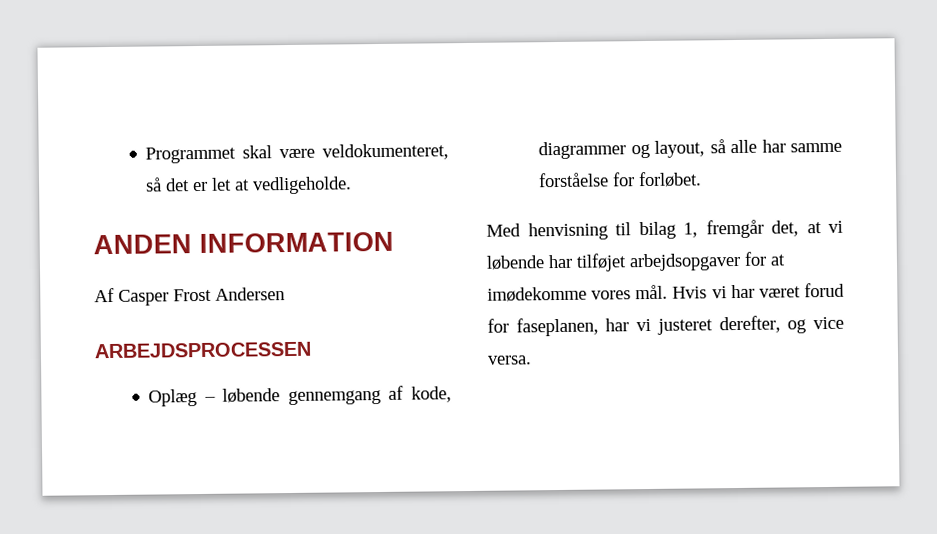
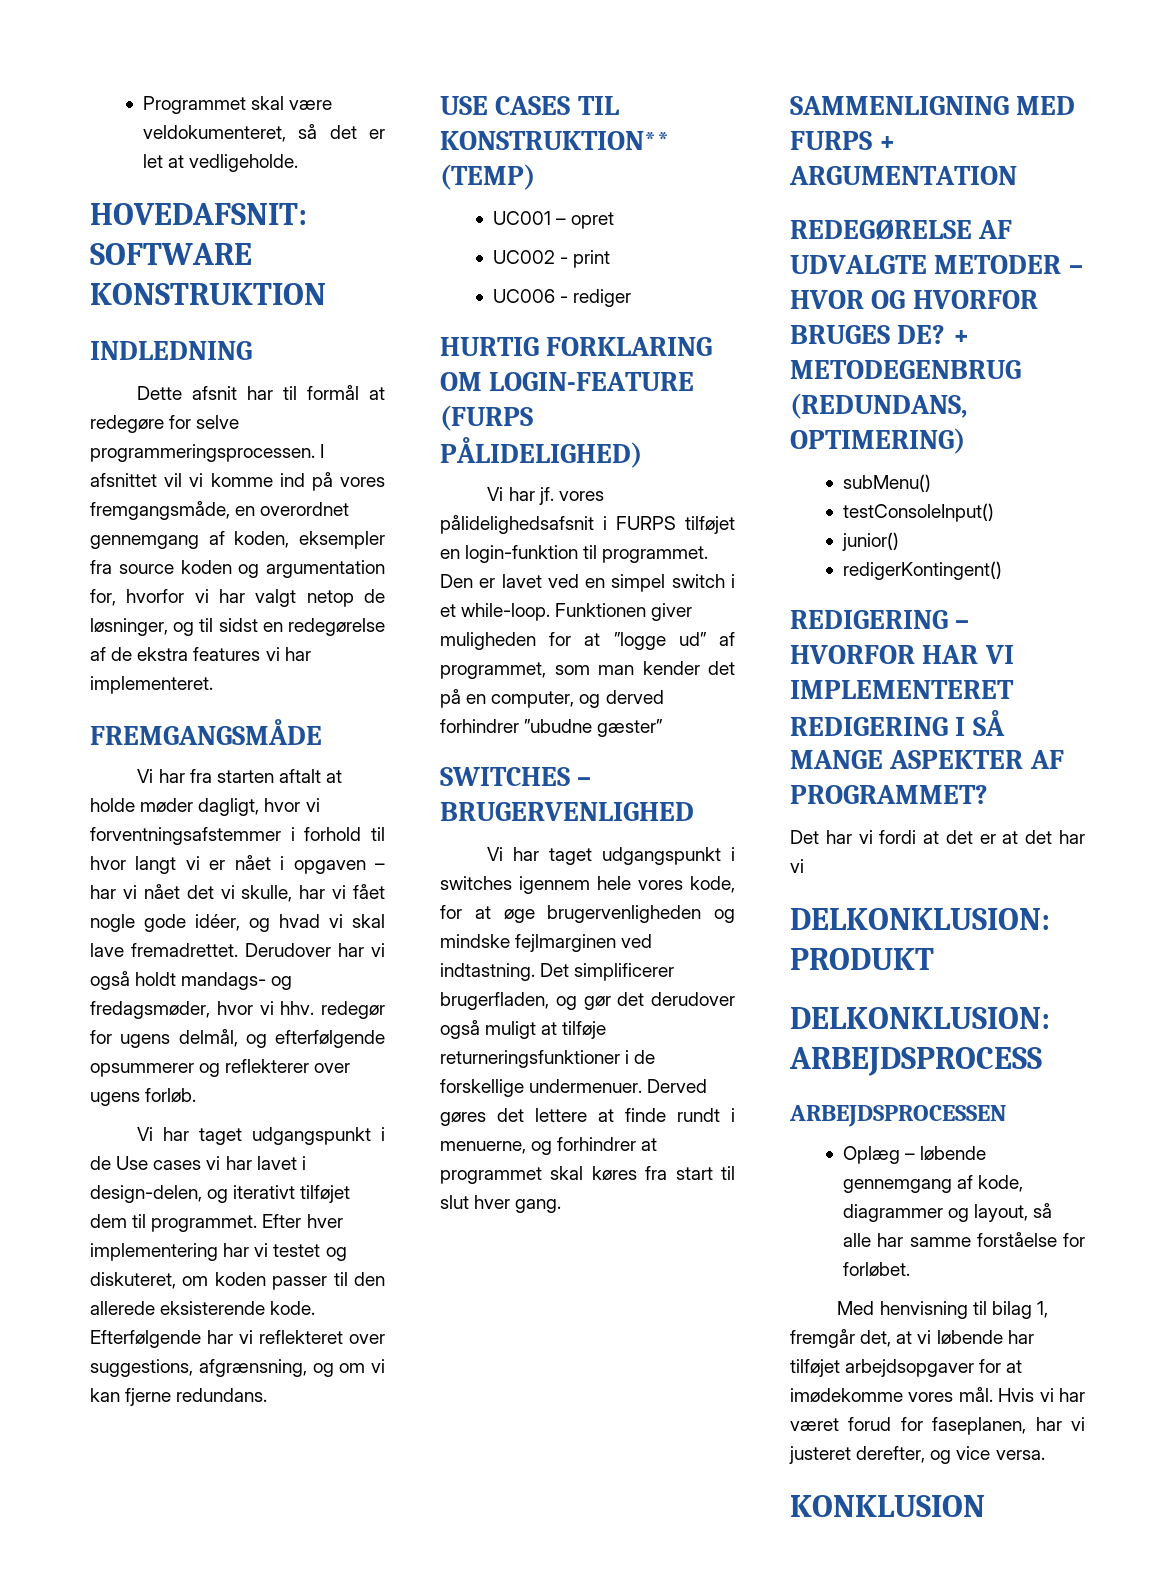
- ANDEN INFORMATION
- Af Casper Frost Andersen
+ HOVEDAFSNIT: SOFTWARE KONSTRUKTION
+ INDLEDNING
+ Dette afsnit har til formål at redegøre for selve programmeringsprocessen. I afsnittet vil vi komme ind på vores fremgangsmåde, en overordnet gennemgang af koden, eksempler fra source koden og argumentation for, hvorfor vi har valgt netop de løsninger, og til sidst en redegørelse af de ekstra features vi har implementeret.
+ FREMGANGSMÅDE
+ Vi har fra starten aftalt at holde møder dagligt, hvor vi forventningsafstemmer i forhold til hvor langt vi er nået i opgaven – har vi nået det vi skulle, har vi fået nogle gode idéer, og hvad vi skal lave fremadrettet. Derudover har vi også holdt mandags- og fredagsmøder, hvor vi hhv. redegør for ugens delmål, og efterfølgende opsummerer og reflekterer over ugens forløb.
+ Vi har taget udgangspunkt i de Use cases vi har lavet i design-delen, og iterativt tilføjet dem til programmet. Efter hver implementering har vi testet og diskuteret, om koden passer til den allerede eksisterende kode. Efterfølgende har vi reflekteret over suggestions, afgrænsning, og om vi kan fjerne redundans.
+ USE CASES TIL KONSTRUKTION** (TEMP)
+ UC001 – opret
+ UC002 - print
+ UC006 - rediger
+ HURTIG FORKLARING OM LOGIN-FEATURE (FURPS PÅLIDELIGHED)
+ Vi har jf. vores pålidelighedsafsnit i FURPS tilføjet en login-funktion til programmet. Den er lavet ved en simpel switch i et while-loop. Funktionen giver muligheden for at ”logge ud” af programmet, som man kender det på en computer, og derved forhindrer ”ubudne gæster”
+ SWITCHES – BRUGERVENLIGHED
+ Vi har taget udgangspunkt i switches igennem hele vores kode, for at øge brugervenligheden og mindske fejlmarginen ved indtastning. Det simplificerer brugerfladen, og gør det derudover også muligt at tilføje returneringsfunktioner i de forskellige undermenuer. Derved gøres det lettere at finde rundt i menuerne, og forhindrer at programmet skal køres fra start til slut hver gang.
+ SAMMENLIGNING MED FURPS + ARGUMENTATION
+ REDEGØRELSE AF UDVALGTE METODER – HVOR OG HVORFOR BRUGES DE? + METODEGENBRUG (REDUNDANS, OPTIMERING)
+ subMenu()
+ testConsoleInput()
+ junior()
+ redigerKontingent()
+ REDIGERING – HVORFOR HAR VI IMPLEMENTERET REDIGERING I SÅ MANGE ASPEKTER AF PROGRAMMET?
+ Det har vi fordi at det er at det har vi
+ DELKONKLUSION: PRODUKT
+ DELKONKLUSION: ARBEJDSPROCESS
+ KONKLUSION

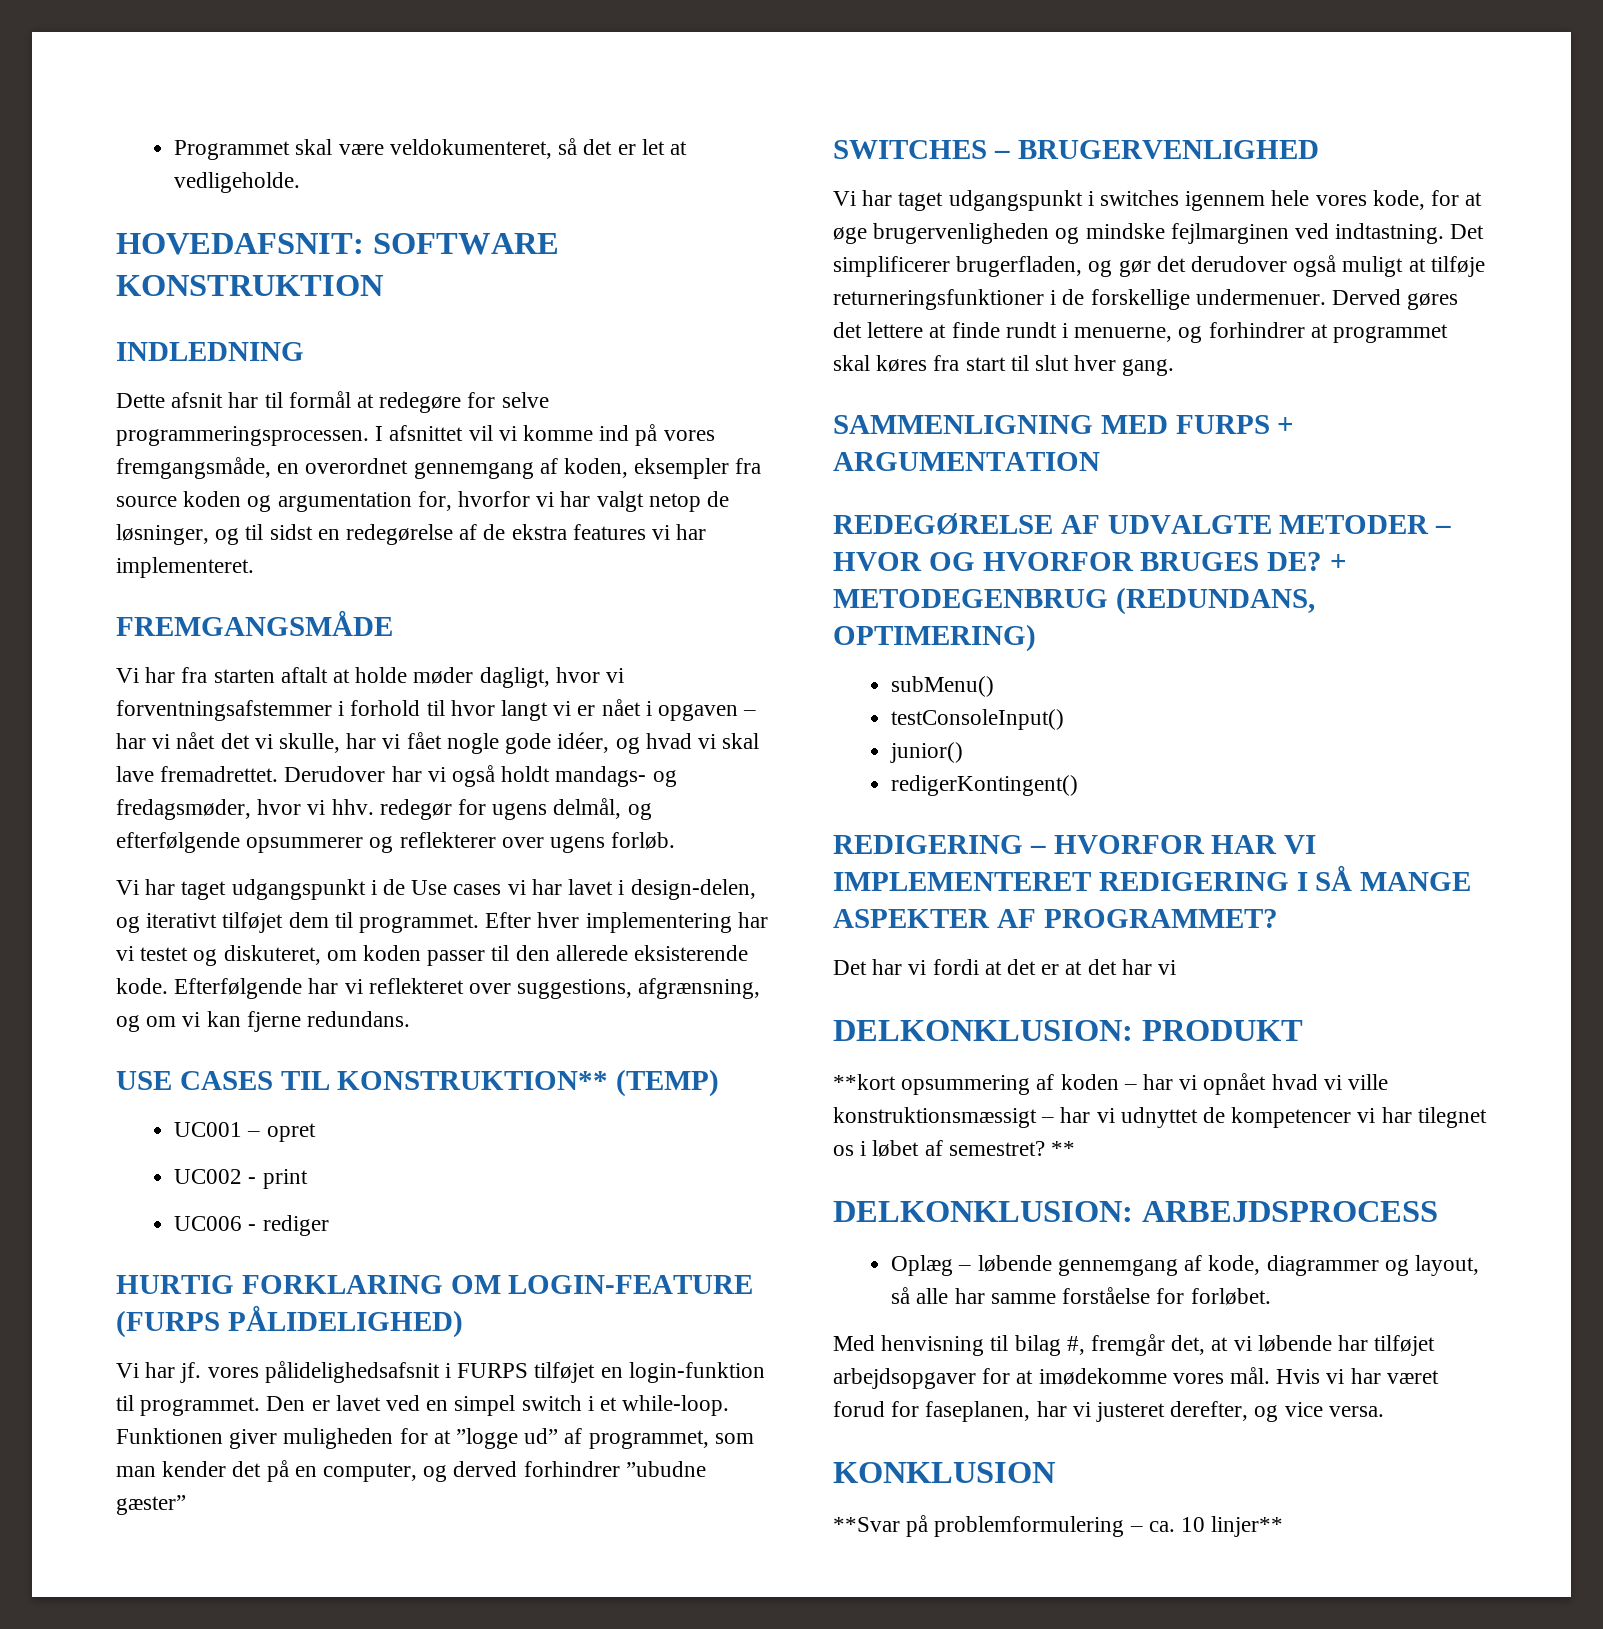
+ **kort opsummering af koden – har vi opnået hvad vi ville konstruktionsmæssigt – har vi udnyttet de kompetencer vi har tilegnet os i løbet af semestret? **
- ARBEJDSPROCESSEN
- Med henvisning til bilag 1, fremgår det, at vi løbende har tilføjet arbejdsopgaver for at imødekomme vores mål.
+ Med henvisning til bilag #, fremgår det, at vi løbende har tilføjet arbejdsopgaver for at imødekomme vores mål.
+ **Svar på problemformulering – ca. 10 linjer**

